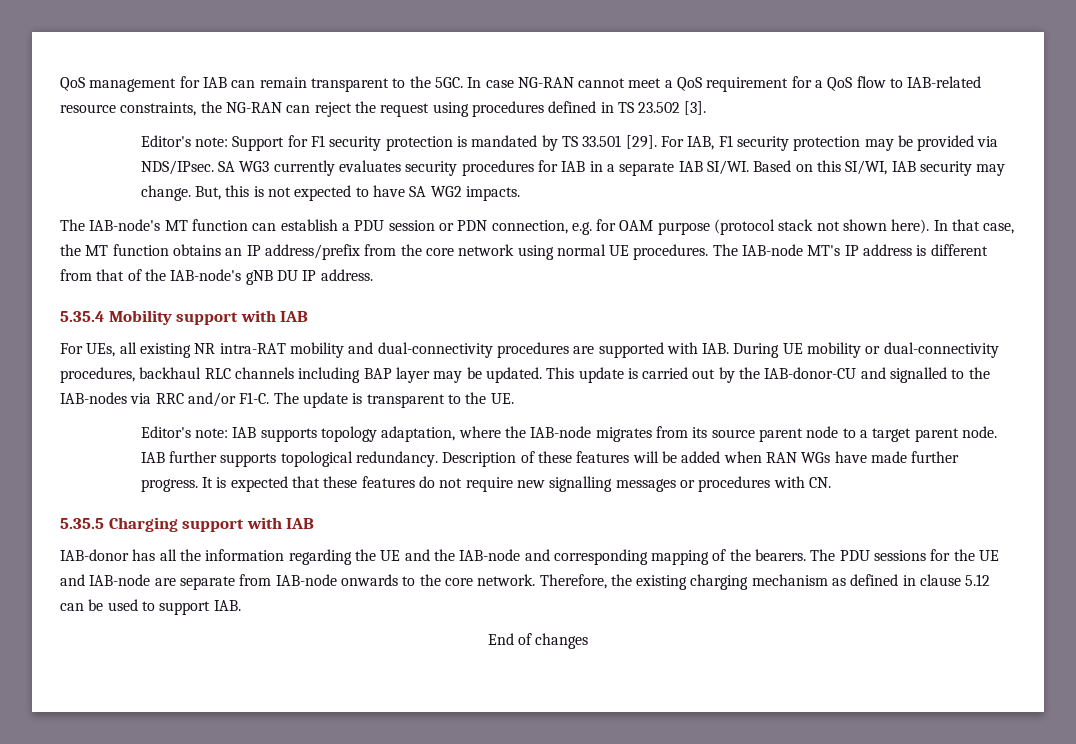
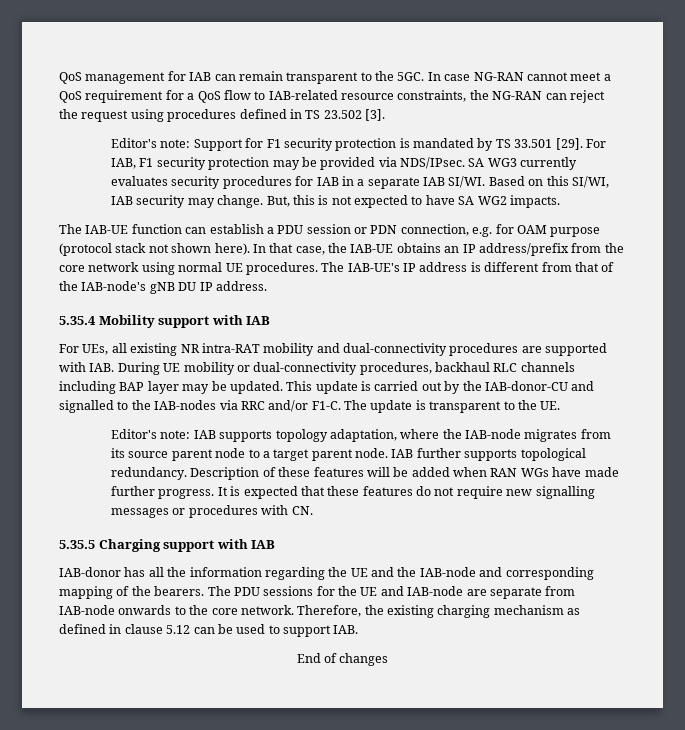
- The IAB-node's MT function can establish a PDU session or PDN connection, e.g. for OAM purpose (protocol stack not shown here).
+ The IAB-UE function can establish a PDU session or PDN connection, e.g. for OAM purpose (protocol stack not shown here).
- In that case, the MT function obtains an IP address/prefix from the core network using normal UE procedures.
+ In that case, the IAB-UE obtains an IP address/prefix from the core network using normal UE procedures.
- The IAB-node MT's IP address is different from that of the IAB-node's gNB DU IP address.
+ The IAB-UE's IP address is different from that of the IAB-node's gNB DU IP address.

